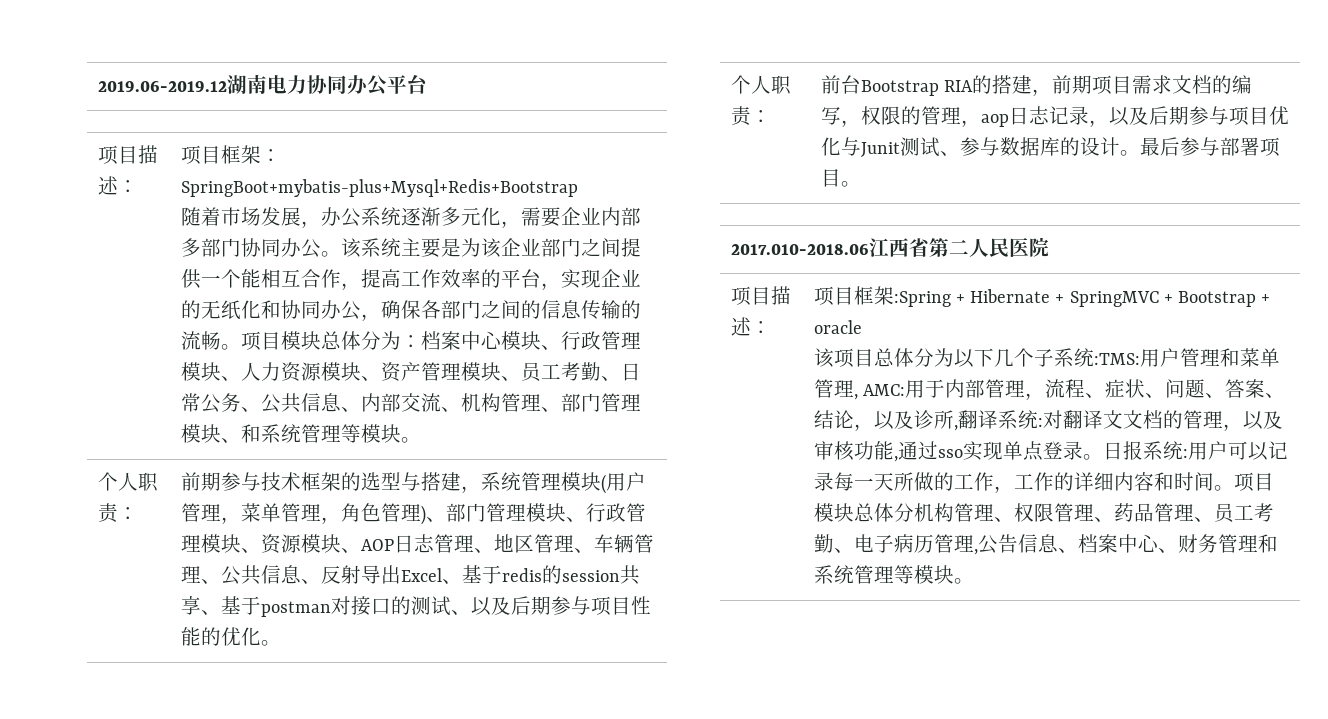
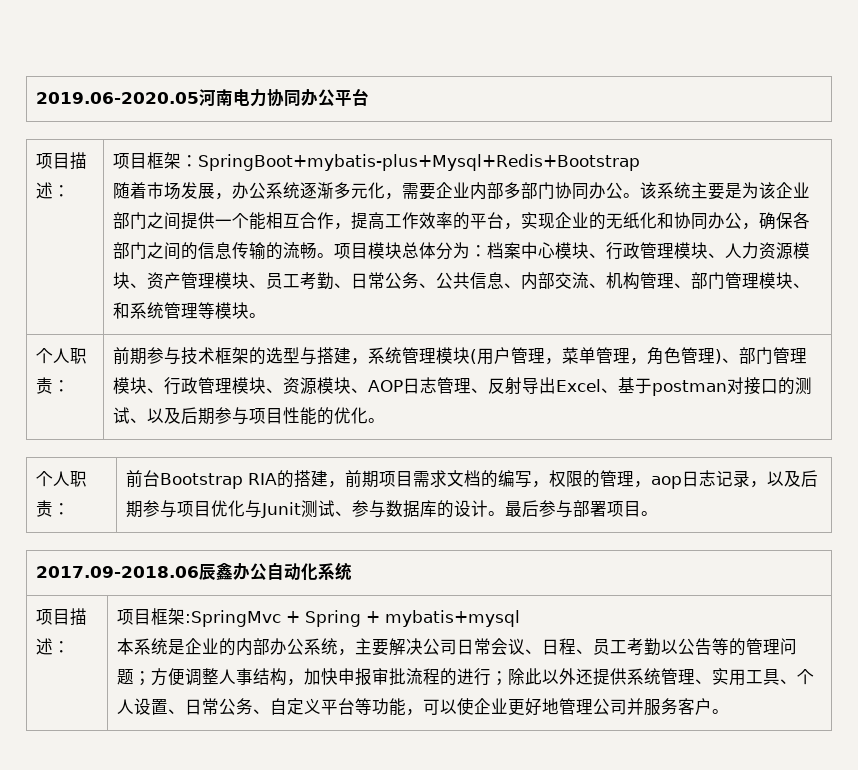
- 2019.06-2019.12湖南电力协同办公平台
+ 2019.06-2020.05河南电力协同办公平台
- 前期参与技术框架的选型与搭建，系统管理模块(用户管理，菜单管理，角色管理)、部门管理模块、行政管理模块、资源模块、AOP日志管理、地区管理、车辆管理、公共信息、反射导出Excel、基于redis的session共享、基于postman对接口的测试、以及后期参与项目性能的优化。
+ 前期参与技术框架的选型与搭建，系统管理模块(用户管理，菜单管理，角色管理)、部门管理模块、行政管理模块、资源模块、AOP日志管理、反射导出Excel、基于postman对接口的测试、以及后期参与项目性能的优化。
- 2017.010-2018.06江西省第二人民医院
- 项目描述： | 项目框架:Spring + Hibernate + SpringMVC + Bootstrap + oracle
- 该项目总体分为以下几个子系统:TMS:用户管理和菜单管理, AMC:用于内部管理，流程、症状、问题、答案、结论，以及诊所,翻译系统:对翻译文文档的管理，以及审核功能,通过sso实现单点登录。日报系统:用户可以记录每一天所做的工作，工作的详细内容和时间。项目模块总体分机构管理、权限管理、药品管理、员工考勤、电子病历管理,公告信息、档案中心、财务管理和系统管理等模块。
+ 2017.09-2018.06辰鑫办公自动化系统
+ 项目描述： | 项目框架:SpringMvc + Spring + mybatis+mysql
+ 本系统是企业的内部办公系统，主要解决公司日常会议、日程、员工考勤以公告等的管理问题；方便调整人事结构，加快申报审批流程的进行；除此以外还提供系统管理、实用工具、个人设置、日常公务、自定义平台等功能，可以使企业更好地管理公司并服务客户。

